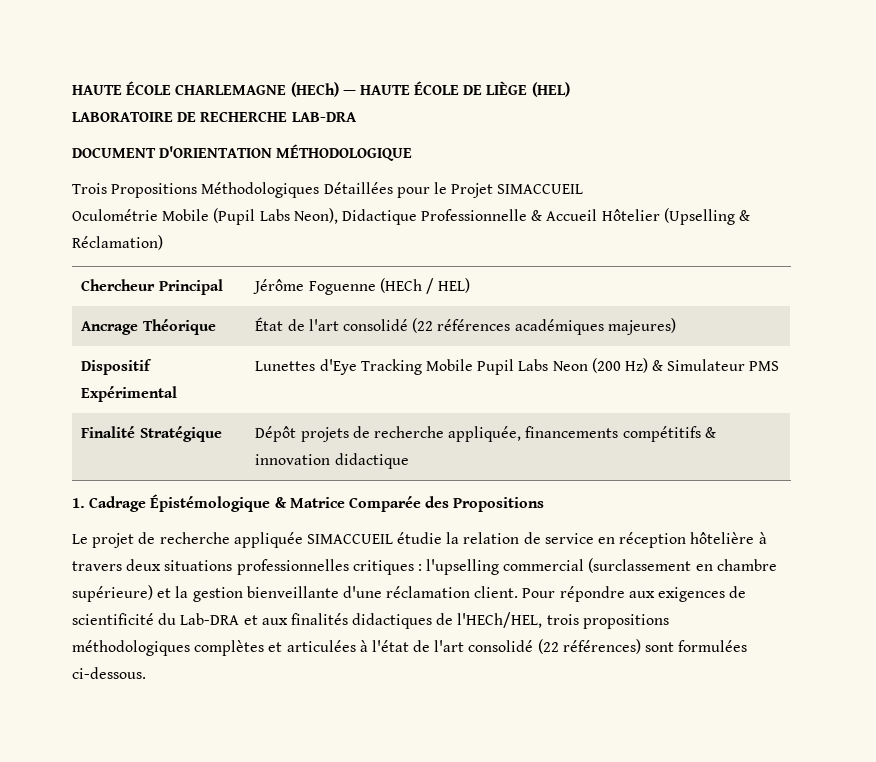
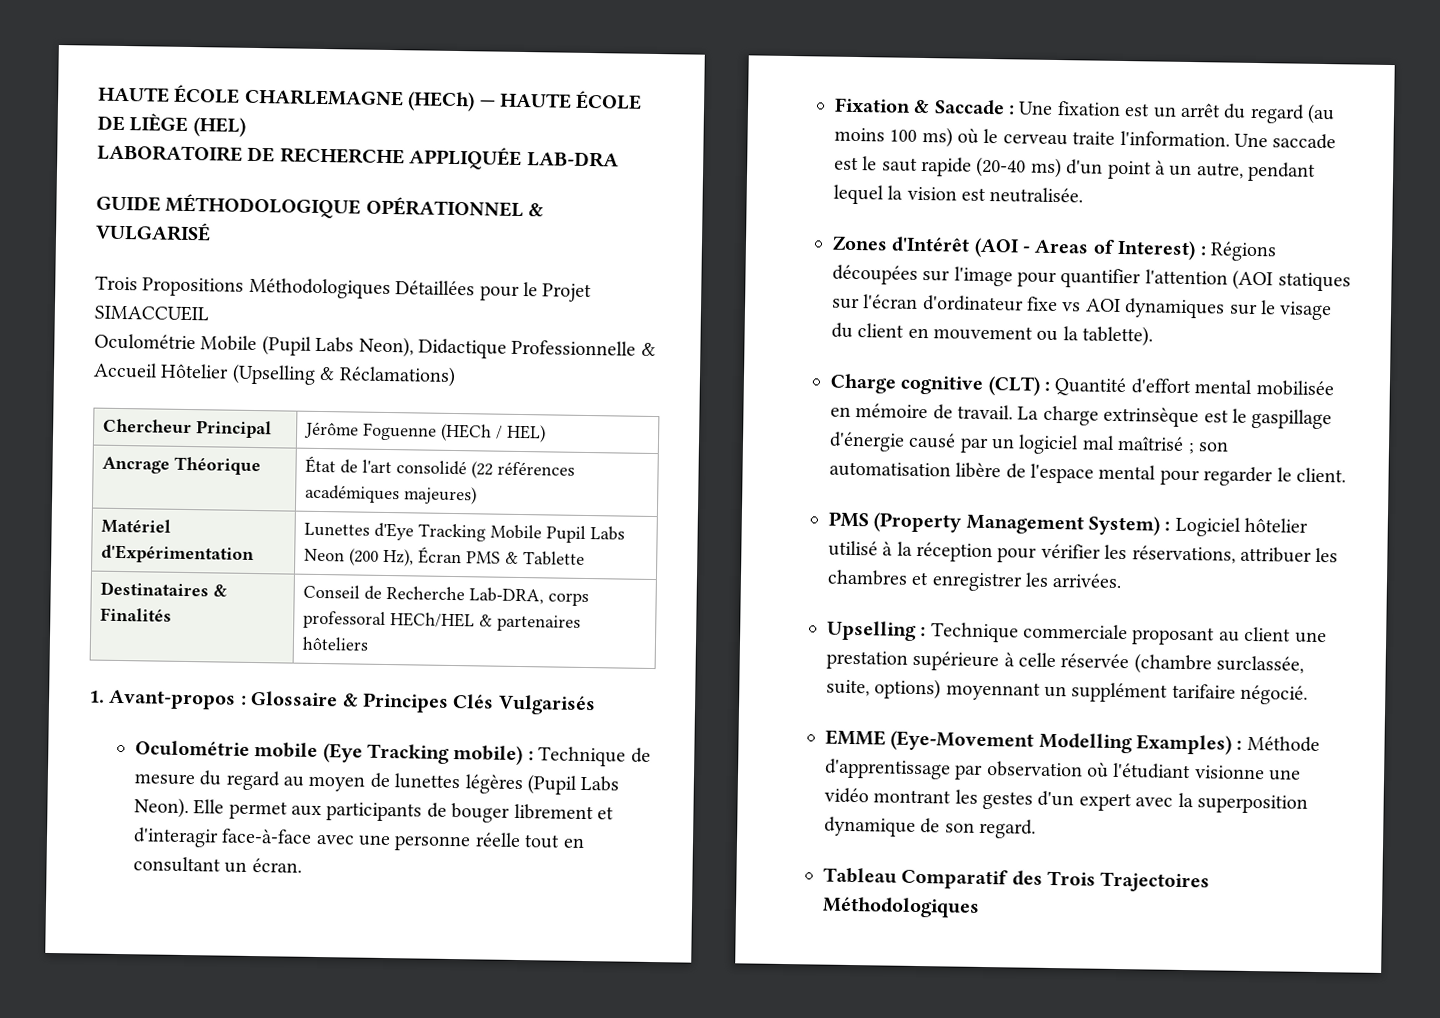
- LABORATOIRE DE RECHERCHE LAB-DRA
+ LABORATOIRE DE RECHERCHE APPLIQUÉE LAB-DRA
- DOCUMENT D'ORIENTATION MÉTHODOLOGIQUE
+ GUIDE MÉTHODOLOGIQUE OPÉRATIONNEL & VULGARISÉ
- Oculométrie Mobile (Pupil Labs Neon), Didactique Professionnelle & Accueil Hôtelier (Upselling & Réclamation)
+ Oculométrie Mobile (Pupil Labs Neon), Didactique Professionnelle & Accueil Hôtelier (Upselling & Réclamations)
- Dispositif Expérimental | Lunettes d'Eye Tracking Mobile Pupil Labs Neon (200 Hz) & Simulateur PMS
- Finalité Stratégique | Dépôt projets de recherche appliquée, financements compétitifs & innovation didactique
- 1. Cadrage Épistémologique & Matrice Comparée des Propositions
- Le projet de recherche appliquée SIMACCUEIL étudie la relation de service en réception hôtelière à travers deux situations professionnelles critiques : l'upselling commercial (surclassement en chambre supérieure) et la gestion bienveillante d'une réclamation client. Pour répondre aux exigences de scientificité du Lab-DRA et aux finalités didactiques de l'HECh/HEL, trois propositions méthodologiques complètes et articulées à l'état de l'art consolidé (22 références) sont formulées ci-dessous.
+ Matériel d'Expérimentation | Lunettes d'Eye Tracking Mobile Pupil Labs Neon (200 Hz), Écran PMS & Tablette
+ Destinataires & Finalités | Conseil de Recherche Lab-DRA, corps professoral HECh/HEL & partenaires hôteliers
+ 1. Avant-propos : Glossaire & Principes Clés Vulgarisés
+ Oculométrie mobile (Eye Tracking mobile) : Technique de mesure du regard au moyen de lunettes légères (Pupil Labs Neon). Elle permet aux participants de bouger librement et d'interagir face-à-face avec une personne réelle tout en consultant un écran.
+ Fixation & Saccade : Une fixation est un arrêt du regard (au moins 100 ms) où le cerveau traite l'information. Une saccade est le saut rapide (20-40 ms) d'un point à un autre, pendant lequel la vision est neutralisée.
+ Zones d'Intérêt (AOI - Areas of Interest) : Régions découpées sur l'image pour quantifier l'attention (AOI statiques sur l'écran d'ordinateur fixe vs AOI dynamiques sur le visage du client en mouvement ou la tablette).
+ Charge cognitive (CLT) : Quantité d'effort mental mobilisée en mémoire de travail. La charge extrinsèque est le gaspillage d'énergie causé par un logiciel mal maîtrisé ; son automatisation libère de l'espace mental pour regarder le client.
+ PMS (Property Management System) : Logiciel hôtelier utilisé à la réception pour vérifier les réservations, attribuer les chambres et enregistrer les arrivées.
+ Upselling : Technique commerciale proposant au client une prestation supérieure à celle réservée (chambre surclassée, suite, options) moyennant un supplément tarifaire négocié.
+ EMME (Eye-Movement Modelling Examples) : Méthode d'apprentissage par observation où l'étudiant visionne une vidéo montrant les gestes d'un expert avec la superposition dynamique de son regard.
+ Tableau Comparatif des Trois Trajectoires Méthodologiques

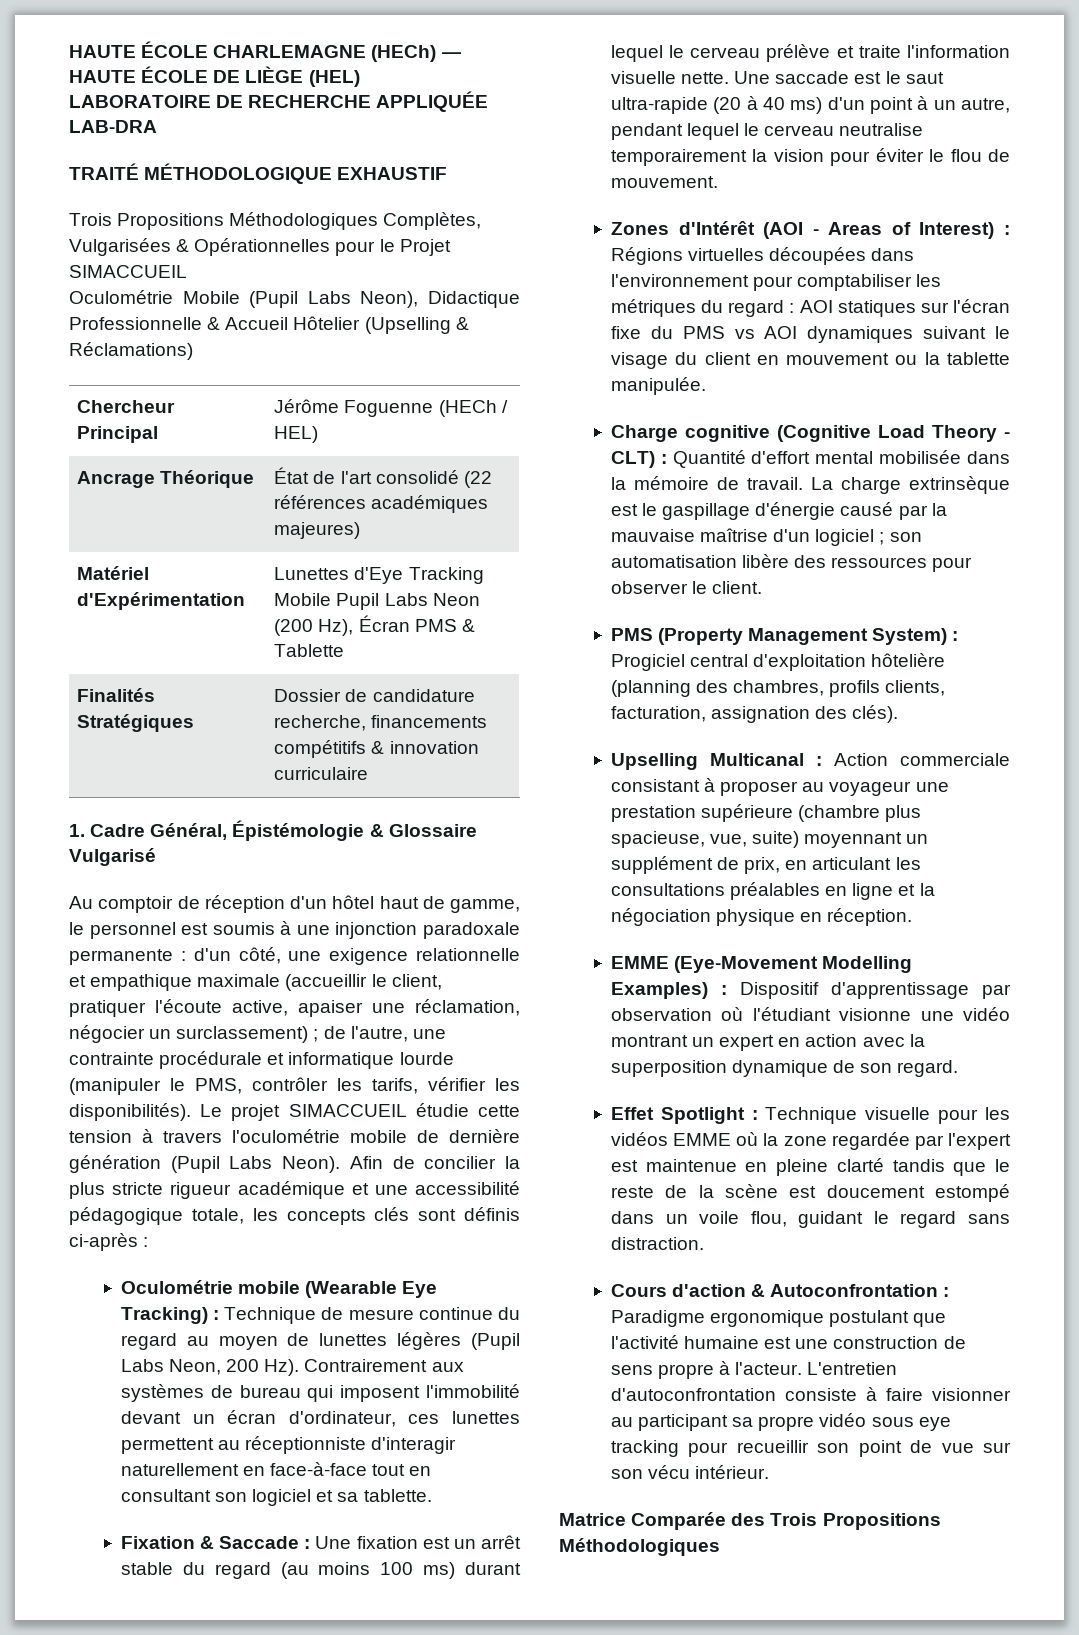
- GUIDE MÉTHODOLOGIQUE OPÉRATIONNEL & VULGARISÉ
- Trois Propositions Méthodologiques Détaillées pour le Projet SIMACCUEIL
+ TRAITÉ MÉTHODOLOGIQUE EXHAUSTIF
+ Trois Propositions Méthodologiques Complètes, Vulgarisées & Opérationnelles pour le Projet SIMACCUEIL
- Destinataires & Finalités | Conseil de Recherche Lab-DRA, corps professoral HECh/HEL & partenaires hôteliers
- 1. Avant-propos : Glossaire & Principes Clés Vulgarisés
+ Finalités Stratégiques | Dossier de candidature recherche, financements compétitifs & innovation curriculaire
+ 1. Cadre Général, Épistémologie & Glossaire Vulgarisé
+ Au comptoir de réception d'un hôtel haut de gamme, le personnel est soumis à une injonction paradoxale permanente : d'un côté, une exigence relationnelle et empathique maximale (accueillir le client, pratiquer l'écoute active, apaiser une réclamation, négocier un surclassement) ; de l'autre, une contrainte procédurale et informatique lourde (manipuler le PMS, contrôler les tarifs, vérifier les disponibilités). Le projet SIMACCUEIL étudie cette tension à travers l'oculométrie mobile de dernière génération (Pupil Labs Neon). Afin de concilier la plus stricte rigueur académique et une accessibilité pédagogique totale, les concepts clés sont définis ci-après :
- Oculométrie mobile (Eye Tracking mobile) : Technique de mesure du regard au moyen de lunettes légères (Pupil Labs Neon). Elle permet aux participants de bouger librement et d'interagir face-à-face avec une personne réelle tout en consultant un écran.
+ Oculométrie mobile (Wearable Eye Tracking) : Technique de mesure continue du regard au moyen de lunettes légères (Pupil Labs Neon, 200 Hz). Contrairement aux systèmes de bureau qui imposent l'immobilité devant un écran d'ordinateur, ces lunettes permettent au réceptionniste d'interagir naturellement en face-à-face tout en consultant son logiciel et sa tablette.
- Fixation & Saccade : Une fixation est un arrêt du regard (au moins 100 ms) où le cerveau traite l'information.
+ Fixation & Saccade : Une fixation est un arrêt stable du regard (au moins 100 ms) durant lequel le cerveau prélève et traite l'information visuelle nette.
- Une saccade est le saut rapide (20-40 ms) d'un point à un autre, pendant lequel la vision est neutralisée.
+ Une saccade est le saut ultra-rapide (20 à 40 ms) d'un point à un autre, pendant lequel le cerveau neutralise temporairement la vision pour éviter le flou de mouvement.
- Zones d'Intérêt (AOI - Areas of Interest) : Régions découpées sur l'image pour quantifier l'attention (AOI statiques sur l'écran d'ordinateur fixe vs AOI dynamiques sur le visage du client en mouvement ou la tablette).
+ Zones d'Intérêt (AOI - Areas of Interest) : Régions virtuelles découpées dans l'environnement pour comptabiliser les métriques du regard : AOI statiques sur l'écran fixe du PMS vs AOI dynamiques suivant le visage du client en mouvement ou la tablette manipulée.
- Charge cognitive (CLT) : Quantité d'effort mental mobilisée en mémoire de travail.
+ Charge cognitive (Cognitive Load Theory - CLT) : Quantité d'effort mental mobilisée dans la mémoire de travail.
- La charge extrinsèque est le gaspillage d'énergie causé par un logiciel mal maîtrisé ; son automatisation libère de l'espace mental pour regarder le client.
+ La charge extrinsèque est le gaspillage d'énergie causé par la mauvaise maîtrise d'un logiciel ; son automatisation libère des ressources pour observer le client.
- PMS (Property Management System) : Logiciel hôtelier utilisé à la réception pour vérifier les réservations, attribuer les chambres et enregistrer les arrivées.
- Upselling : Technique commerciale proposant au client une prestation supérieure à celle réservée (chambre surclassée, suite, options) moyennant un supplément tarifaire négocié.
+ PMS (Property Management System) : Progiciel central d'exploitation hôtelière (planning des chambres, profils clients, facturation, assignation des clés).
+ Upselling Multicanal : Action commerciale consistant à proposer au voyageur une prestation supérieure (chambre plus spacieuse, vue, suite) moyennant un supplément de prix, en articulant les consultations préalables en ligne et la négociation physique en réception.
- EMME (Eye-Movement Modelling Examples) : Méthode d'apprentissage par observation où l'étudiant visionne une vidéo montrant les gestes d'un expert avec la superposition dynamique de son regard.
+ EMME (Eye-Movement Modelling Examples) : Dispositif d'apprentissage par observation où l'étudiant visionne une vidéo montrant un expert en action avec la superposition dynamique de son regard.
- Tableau Comparatif des Trois Trajectoires Méthodologiques
+ Effet Spotlight : Technique visuelle pour les vidéos EMME où la zone regardée par l'expert est maintenue en pleine clarté tandis que le reste de la scène est doucement estompé dans un voile flou, guidant le regard sans distraction.
+ Cours d'action & Autoconfrontation : Paradigme ergonomique postulant que l'activité humaine est une construction de sens propre à l'acteur. L'entretien d'autoconfrontation consiste à faire visionner au participant sa propre vidéo sous eye tracking pour recueillir son point de vue sur son vécu intérieur.
+ Matrice Comparée des Trois Propositions Méthodologiques

